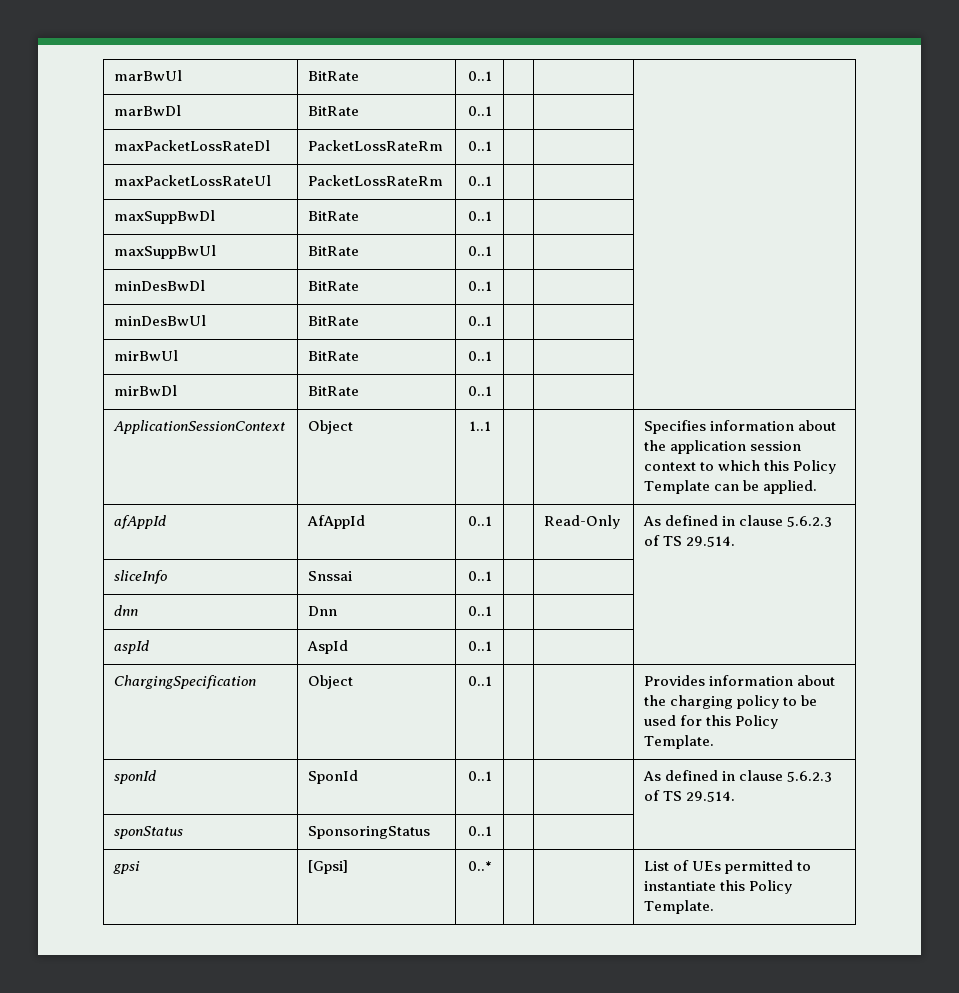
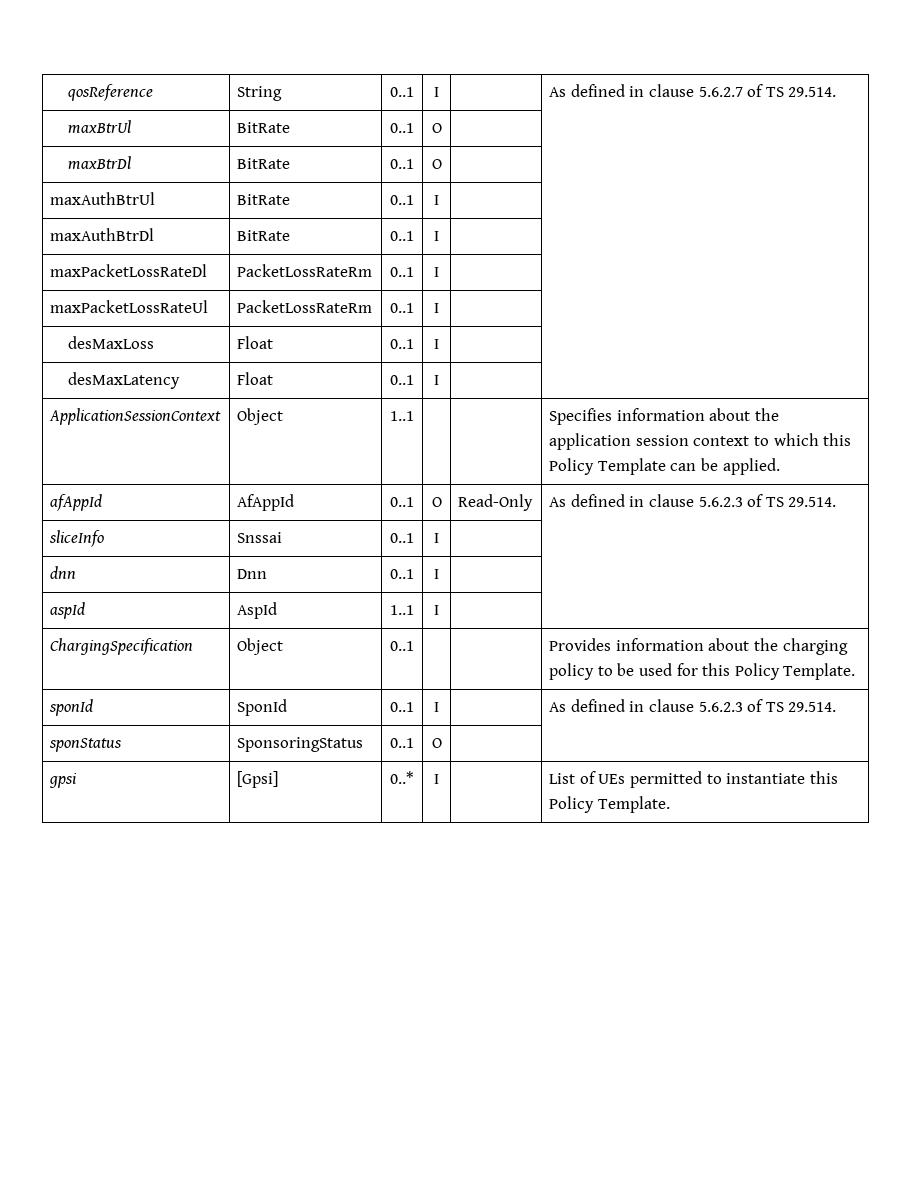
- marBwUl | BitRate | 0..1 | | |
- marBwDl | BitRate | 0..1 | | |
+ qosReference | String | 0..1 | I | | As defined in clause 5.6.2.7 of TS 29.514.
+ maxBtrUl | BitRate | 0..1 | O | |
+ maxBtrDl | BitRate | 0..1 | O | |
+ maxAuthBtrUl | BitRate | 0..1 | I | |
+ maxAuthBtrDl | BitRate | 0..1 | I | |
- maxPacketLossRateDl | PacketLossRateRm | 0..1 | | |
+ maxPacketLossRateDl | PacketLossRateRm | 0..1 | I | |
- maxPacketLossRateUl | PacketLossRateRm | 0..1 | | |
- maxSuppBwDl | BitRate | 0..1 | | |
- maxSuppBwUl | BitRate | 0..1 | | |
- minDesBwDl | BitRate | 0..1 | | |
- minDesBwUl | BitRate | 0..1 | | |
- mirBwUl | BitRate | 0..1 | | |
- mirBwDl | BitRate | 0..1 | | |
+ maxPacketLossRateUl | PacketLossRateRm | 0..1 | I | |
+ desMaxLoss | Float | 0..1 | I | |
+ desMaxLatency | Float | 0..1 | I | |
- afAppId | AfAppId | 0..1 | | Read-Only | As defined in clause 5.6.2.3 of TS 29.514.
+ afAppId | AfAppId | 0..1 | O | Read-Only | As defined in clause 5.6.2.3 of TS 29.514.
- sliceInfo | Snssai | 0..1 | | |
+ sliceInfo | Snssai | 0..1 | I | |
- dnn | Dnn | 0..1 | | |
+ dnn | Dnn | 0..1 | I | |
- aspId | AspId | 0..1 | | |
+ aspId | AspId | 1..1 | I | |
- sponId | SponId | 0..1 | | | As defined in clause 5.6.2.3 of TS 29.514.
+ sponId | SponId | 0..1 | I | | As defined in clause 5.6.2.3 of TS 29.514.
- sponStatus | SponsoringStatus | 0..1 | | |
+ sponStatus | SponsoringStatus | 0..1 | O | |
- gpsi | [Gpsi] | 0..* | | | List of UEs permitted to instantiate this Policy Template.
+ gpsi | [Gpsi] | 0..* | I | | List of UEs permitted to instantiate this Policy Template.

